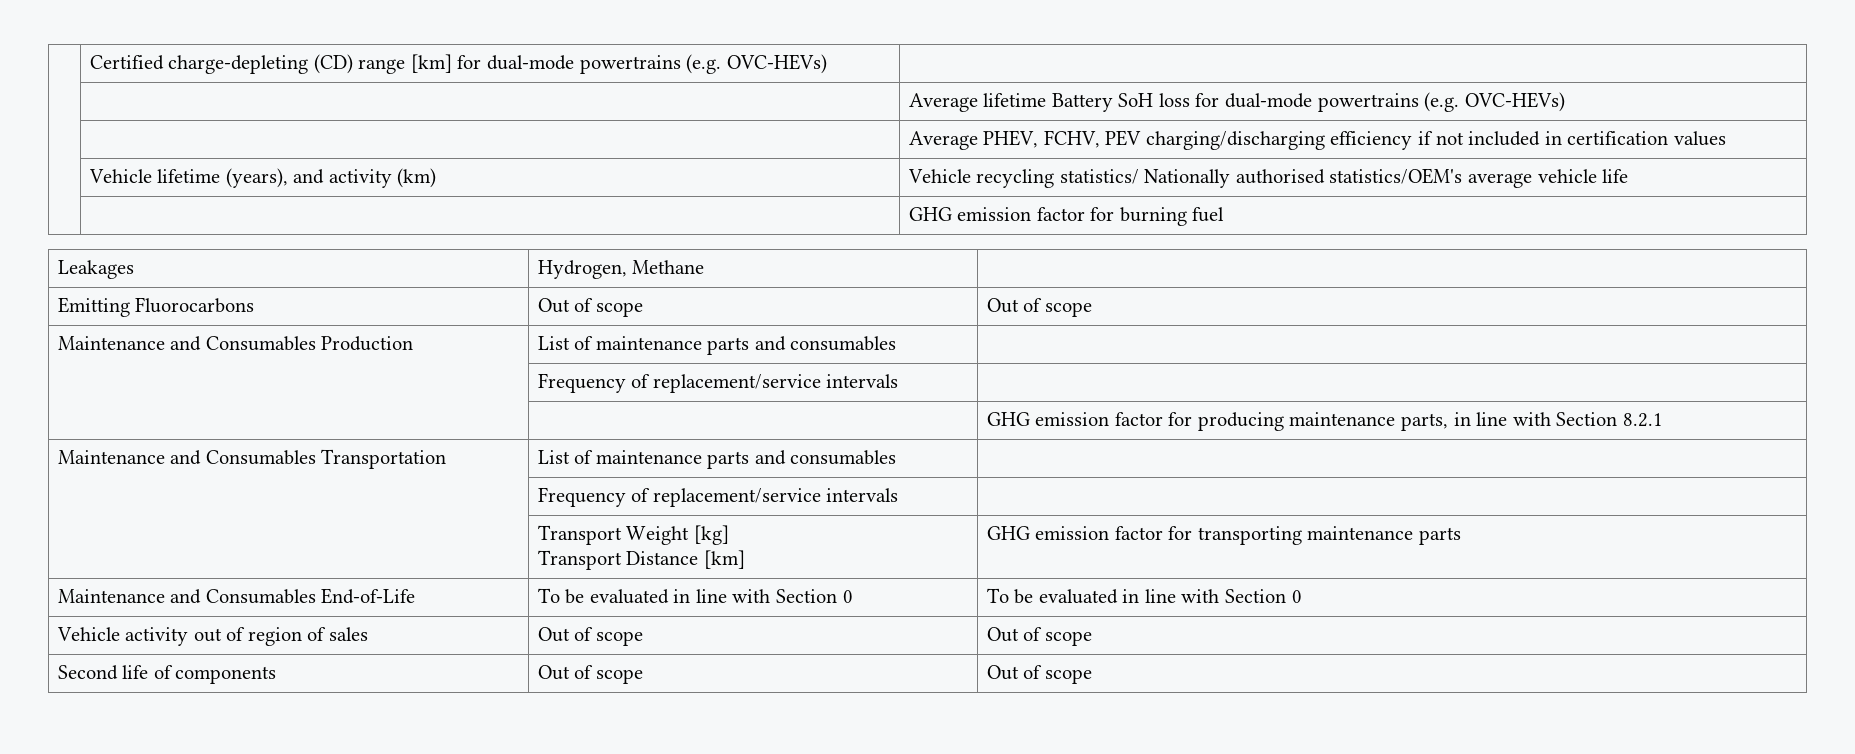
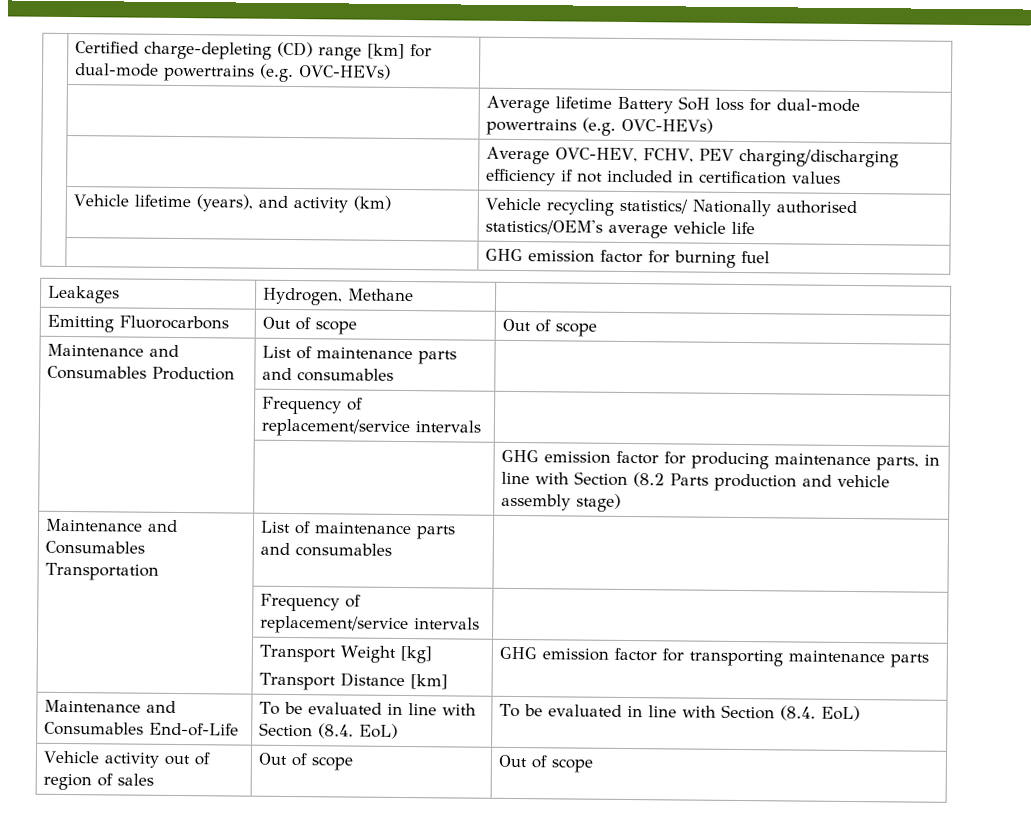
- | | Average PHEV, FCHV, PEV charging/discharging efficiency if not included in certification values
+ | | Average OVC-HEV, FCHV, PEV charging/discharging efficiency if not included in certification values
- | | GHG emission factor for producing maintenance parts, in line with Section 8.2.1
+ | | GHG emission factor for producing maintenance parts, in line with Section (8.2 Parts production and vehicle assembly stage)
- Maintenance and Consumables End-of-Life | To be evaluated in line with Section 0 | To be evaluated in line with Section 0
+ Maintenance and Consumables End-of-Life | To be evaluated in line with Section (8.4. EoL) | To be evaluated in line with Section (8.4. EoL)
- Second life of components | Out of scope | Out of scope

